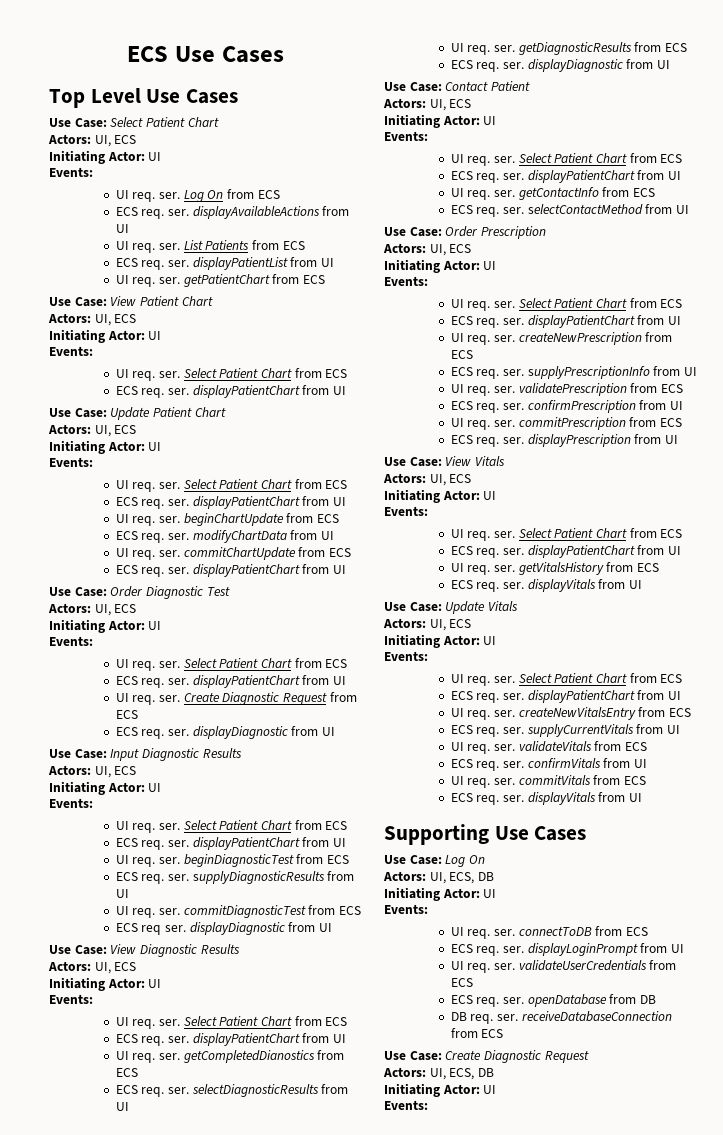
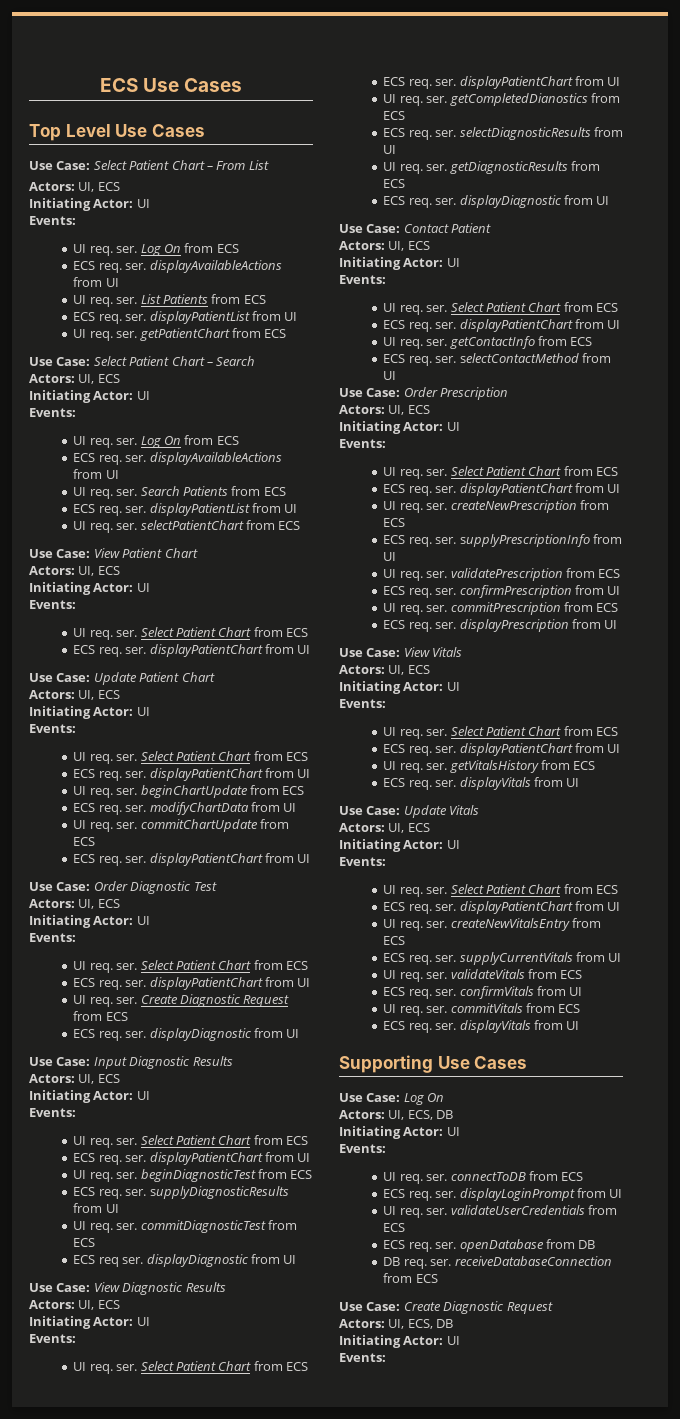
- Use Case: Select Patient Chart
+ Use Case: Select Patient Chart – From List
+ Use Case: Select Patient Chart – Search
+ Actors: UI, ECS
+ Initiating Actor: UI
+ Events:
+ UI req. ser. Log On from ECS
+ ECS req. ser. displayAvailableActions from UI
+ UI req. ser. Search Patients from ECS
+ ECS req. ser. displayPatientList from UI
+ UI req. ser. selectPatientChart from ECS

